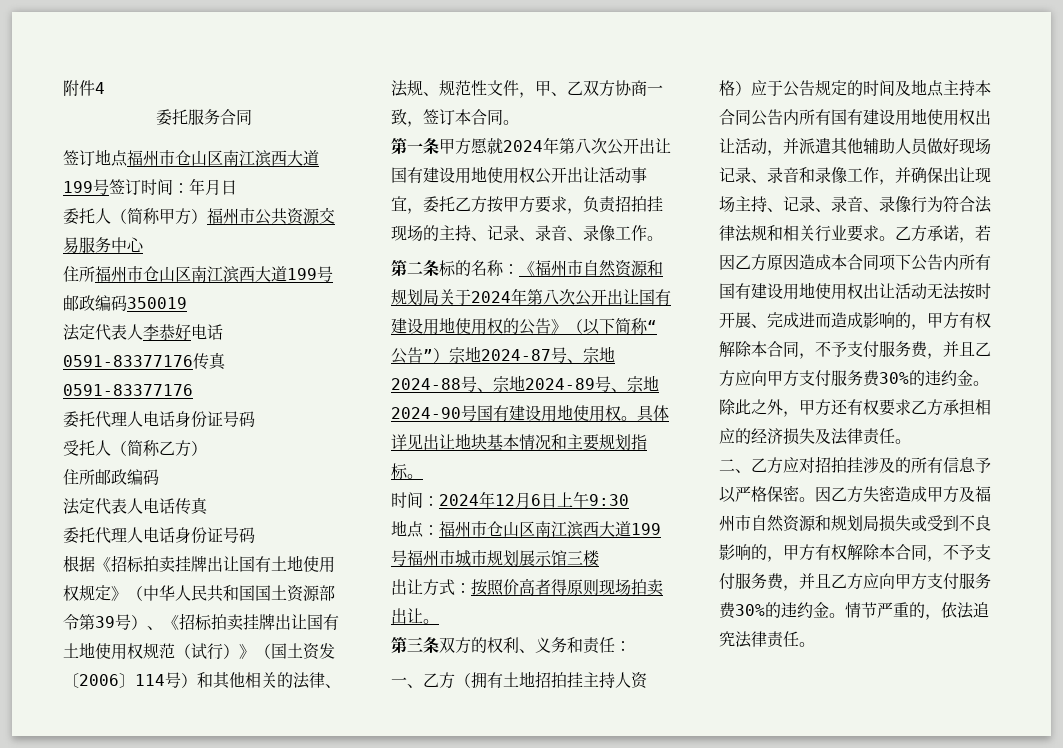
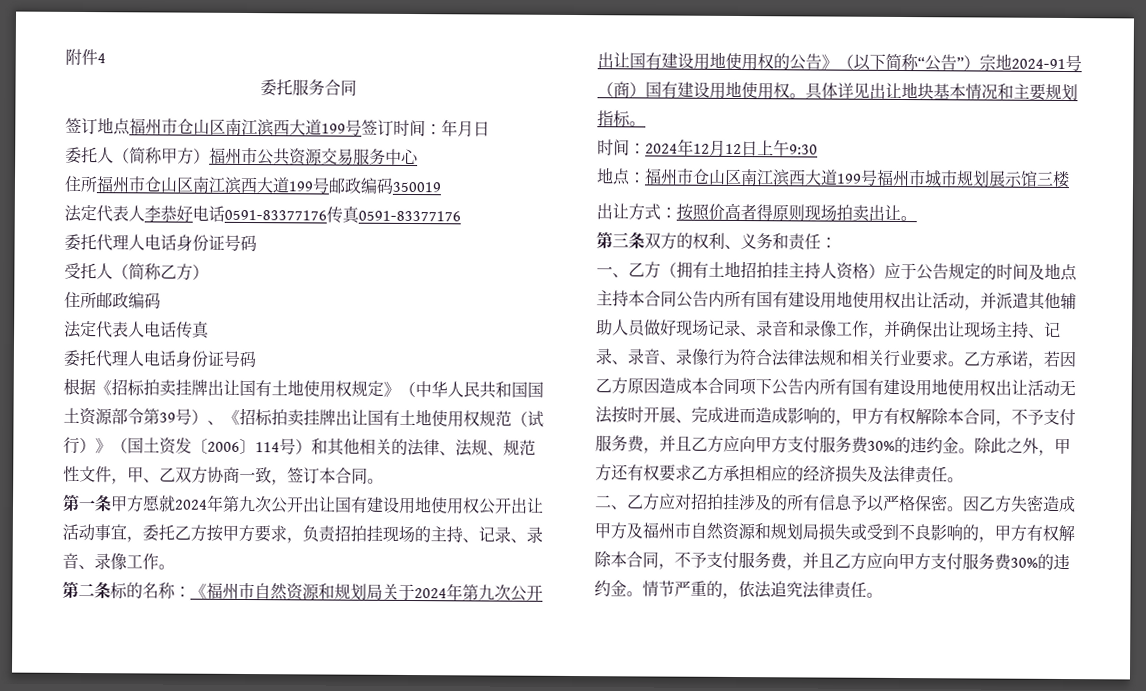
- 第一条甲方愿就2024年第八次公开出让国有建设用地使用权公开出让活动事宜，委托乙方按甲方要求，负责招拍挂现场的主持、记录、录音、录像工作。
+ 第一条甲方愿就2024年第九次公开出让国有建设用地使用权公开出让活动事宜，委托乙方按甲方要求，负责招拍挂现场的主持、记录、录音、录像工作。
- 第二条标的名称：《福州市自然资源和规划局关于2024年第八次公开出让国有建设用地使用权的公告》（以下简称“公告”）宗地2024-87号、宗地2024-88号、宗地2024-89号、宗地2024-90号国有建设用地使用权。
+ 第二条标的名称：《福州市自然资源和规划局关于2024年第九次公开出让国有建设用地使用权的公告》（以下简称“公告”）宗地2024-91号（商）国有建设用地使用权。
- 时间：2024年12月6日上午9:30
+ 时间：2024年12月12日上午9:30

